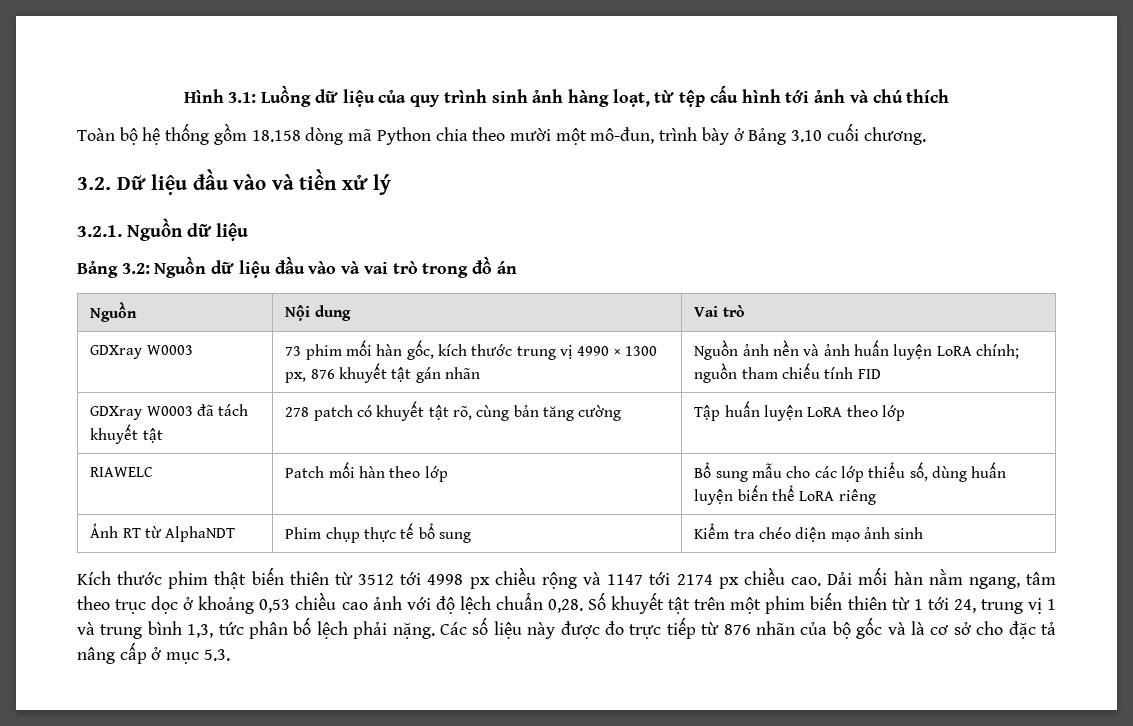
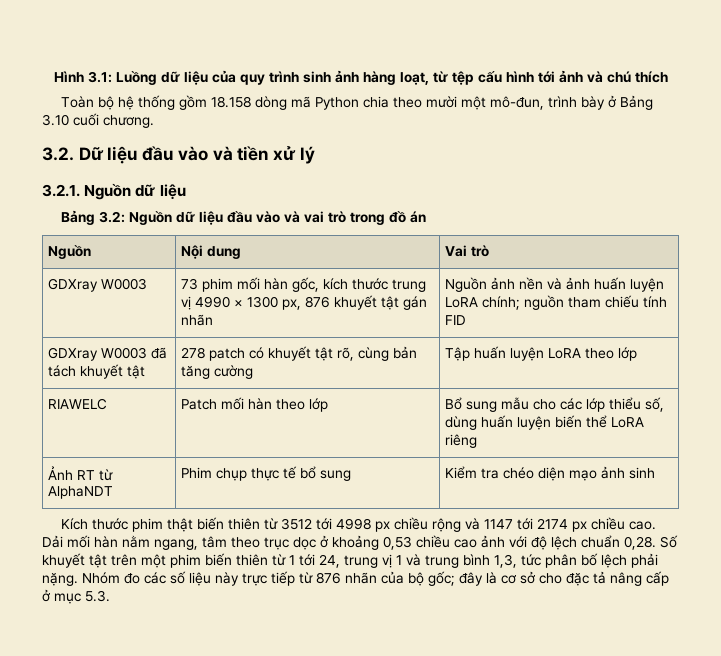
- Các số liệu này được đo trực tiếp từ 876 nhãn của bộ gốc và là cơ sở cho đặc tả nâng cấp ở mục 5.3.
+ Nhóm đo các số liệu này trực tiếp từ 876 nhãn của bộ gốc; đây là cơ sở cho đặc tả nâng cấp ở mục 5.3.

